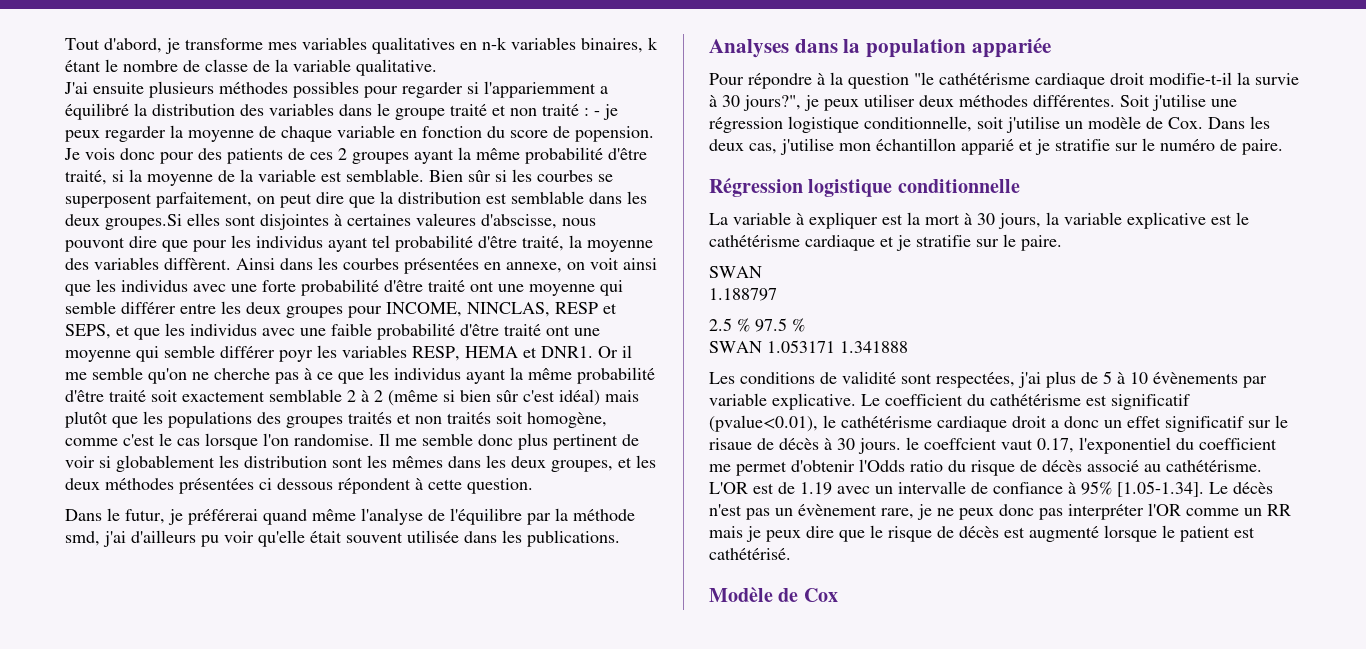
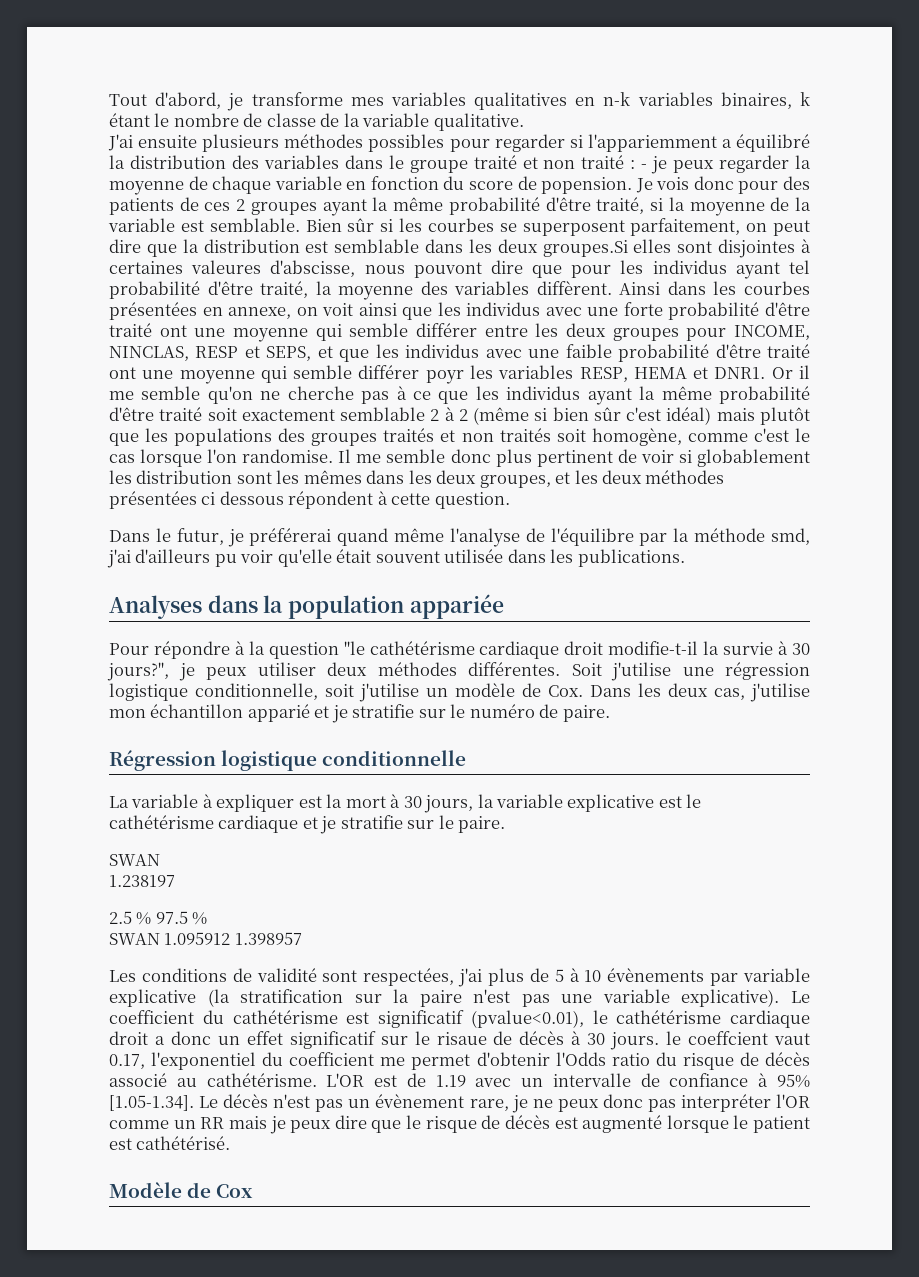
- 1.188797
+ 1.238197
- SWAN 1.053171 1.341888
+ SWAN 1.095912 1.398957
- Les conditions de validité sont respectées, j'ai plus de 5 à 10 évènements par variable explicative.
+ Les conditions de validité sont respectées, j'ai plus de 5 à 10 évènements par variable explicative (la stratification sur la paire n'est pas une variable explicative).

